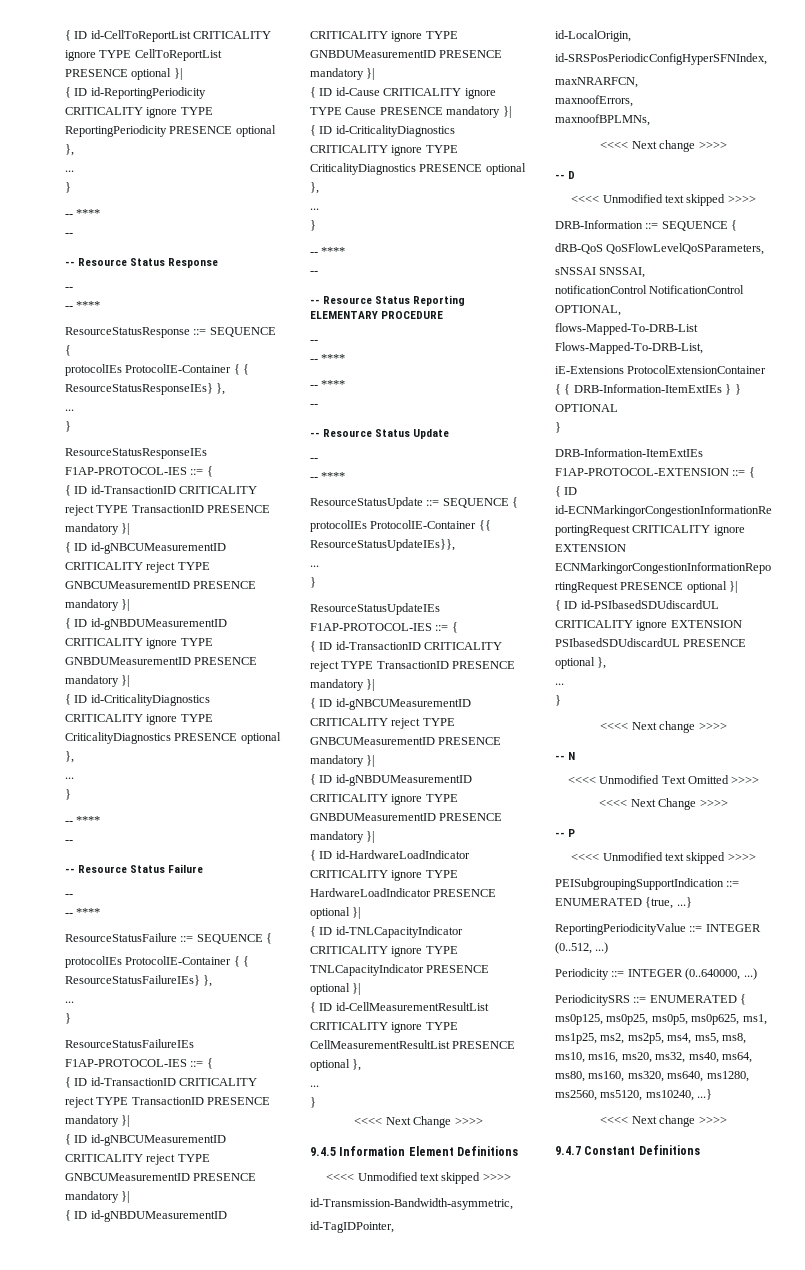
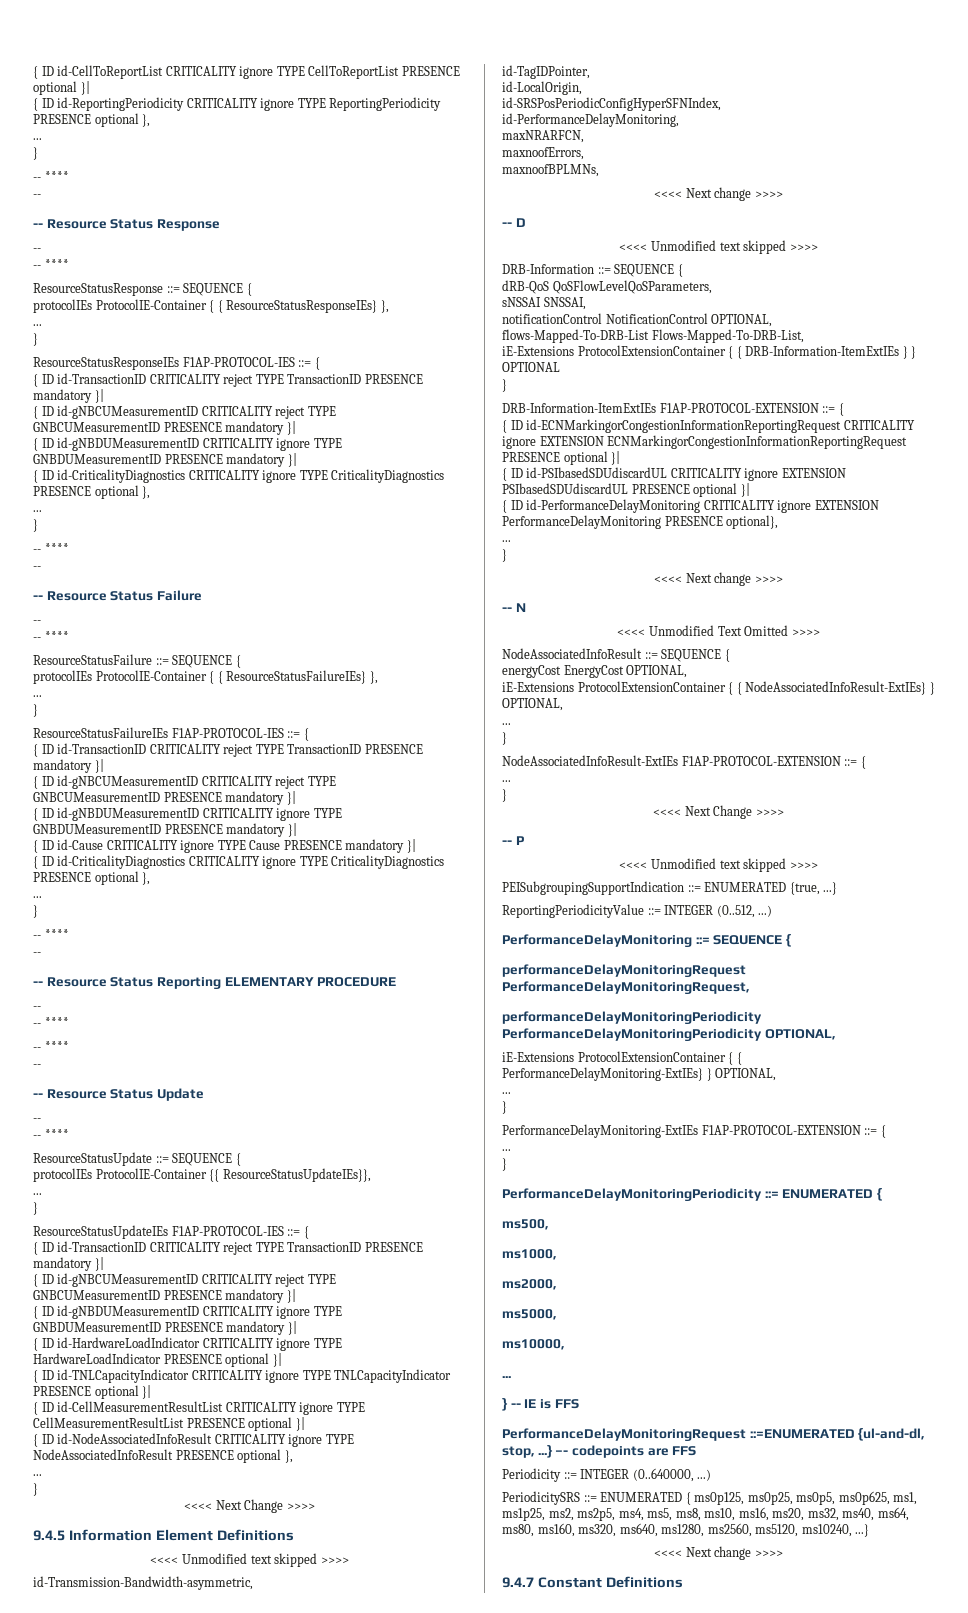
- { ID id-CellMeasurementResultList CRITICALITY ignore TYPE CellMeasurementResultList PRESENCE optional },
+ { ID id-CellMeasurementResultList CRITICALITY ignore TYPE CellMeasurementResultList PRESENCE optional }|
+ { ID id-NodeAssociatedInfoResult CRITICALITY ignore TYPE NodeAssociatedInfoResult PRESENCE optional },
+ id-PerformanceDelayMonitoring,
- { ID id-PSIbasedSDUdiscardUL CRITICALITY ignore EXTENSION PSIbasedSDUdiscardUL PRESENCE optional },
+ { ID id-PSIbasedSDUdiscardUL CRITICALITY ignore EXTENSION PSIbasedSDUdiscardUL PRESENCE optional }|
+ { ID id-PerformanceDelayMonitoring CRITICALITY ignore EXTENSION PerformanceDelayMonitoring PRESENCE optional},
+ NodeAssociatedInfoResult ::= SEQUENCE {
+ energyCost EnergyCost OPTIONAL,
+ iE-Extensions ProtocolExtensionContainer { { NodeAssociatedInfoResult-ExtIEs} } OPTIONAL,
+ ...
+ }
+ NodeAssociatedInfoResult-ExtIEs F1AP-PROTOCOL-EXTENSION ::= {
+ ...
+ }
+ PerformanceDelayMonitoring ::= SEQUENCE {
+ performanceDelayMonitoringRequest PerformanceDelayMonitoringRequest,
+ performanceDelayMonitoringPeriodicity PerformanceDelayMonitoringPeriodicity OPTIONAL,
+ iE-Extensions ProtocolExtensionContainer { { PerformanceDelayMonitoring-ExtIEs} } OPTIONAL,
+ ...
+ }
+ PerformanceDelayMonitoring-ExtIEs F1AP-PROTOCOL-EXTENSION ::= {
+ ...
+ }
+ PerformanceDelayMonitoringPeriodicity ::= ENUMERATED {
+ ms500,
+ ms1000,
+ ms2000,
+ ms5000,
+ ms10000,
+ ...
+ } -- IE is FFS
+ PerformanceDelayMonitoringRequest ::=ENUMERATED {ul-and-dl, stop, ...} –- codepoints are FFS

